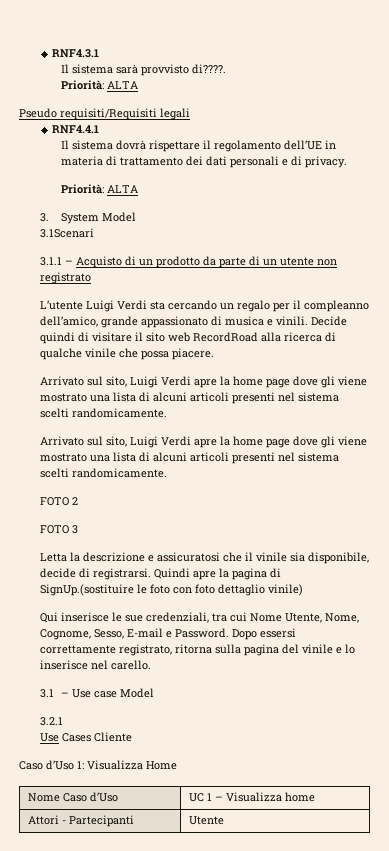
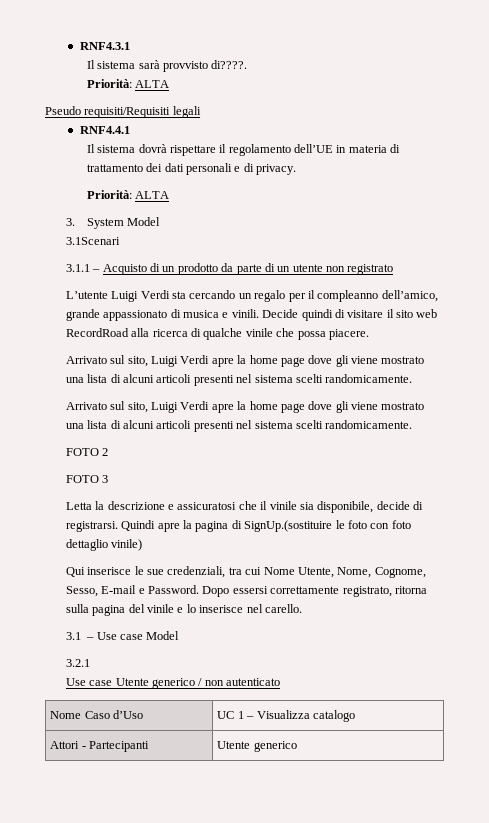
- Use Cases Cliente
- Caso d’Uso 1: Visualizza Home
+ Use case Utente generico / non autenticato
- Nome Caso d’Uso | UC 1 – Visualizza home
+ Nome Caso d’Uso | UC 1 – Visualizza catalogo
- Attori - Partecipanti | Utente
+ Attori - Partecipanti | Utente generico

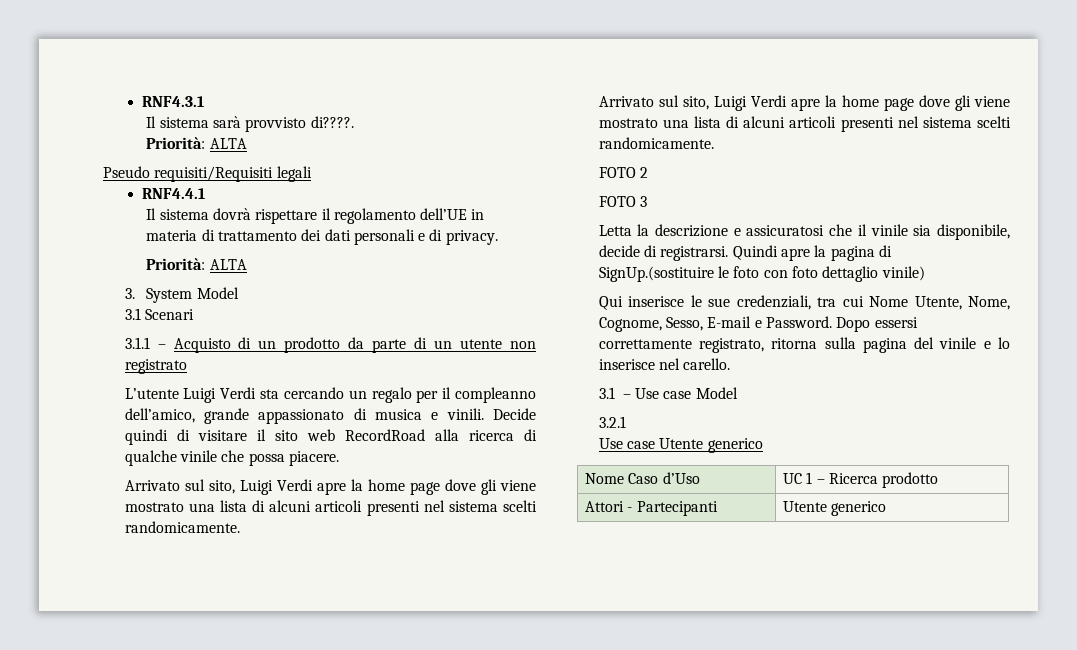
- 3.1Scenari
+ 3.1 Scenari
- Use case Utente generico / non autenticato
+ Use case Utente generico
- Nome Caso d’Uso | UC 1 – Visualizza catalogo
+ Nome Caso d’Uso | UC 1 – Ricerca prodotto

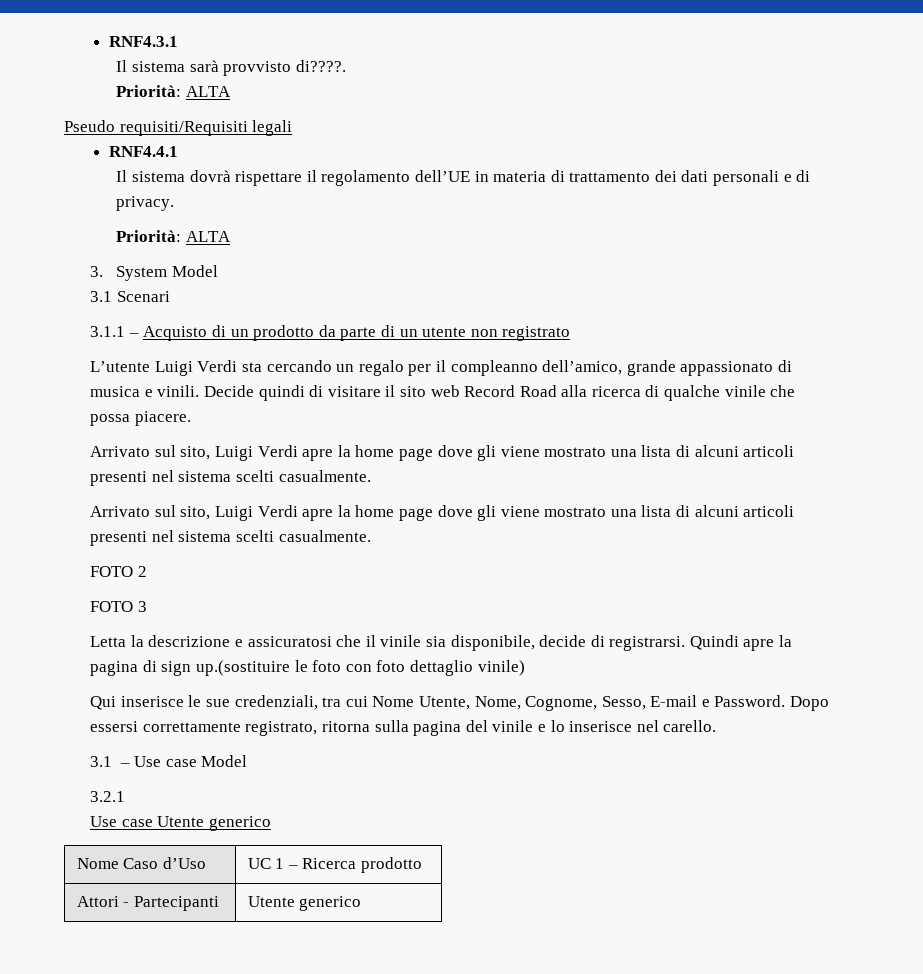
- Decide quindi di visitare il sito web RecordRoad alla ricerca di qualche vinile che possa piacere.
- Arrivato sul sito, Luigi Verdi apre la home page dove gli viene mostrato una lista di alcuni articoli presenti nel sistema scelti randomicamente.
- Arrivato sul sito, Luigi Verdi apre la home page dove gli viene mostrato una lista di alcuni articoli presenti nel sistema scelti randomicamente.
+ Decide quindi di visitare il sito web Record Road alla ricerca di qualche vinile che possa piacere.
+ Arrivato sul sito, Luigi Verdi apre la home page dove gli viene mostrato una lista di alcuni articoli presenti nel sistema scelti casualmente.
+ Arrivato sul sito, Luigi Verdi apre la home page dove gli viene mostrato una lista di alcuni articoli presenti nel sistema scelti casualmente.
- Quindi apre la pagina di SignUp.(sostituire le foto con foto dettaglio vinile)
+ Quindi apre la pagina di sign up.(sostituire le foto con foto dettaglio vinile)

